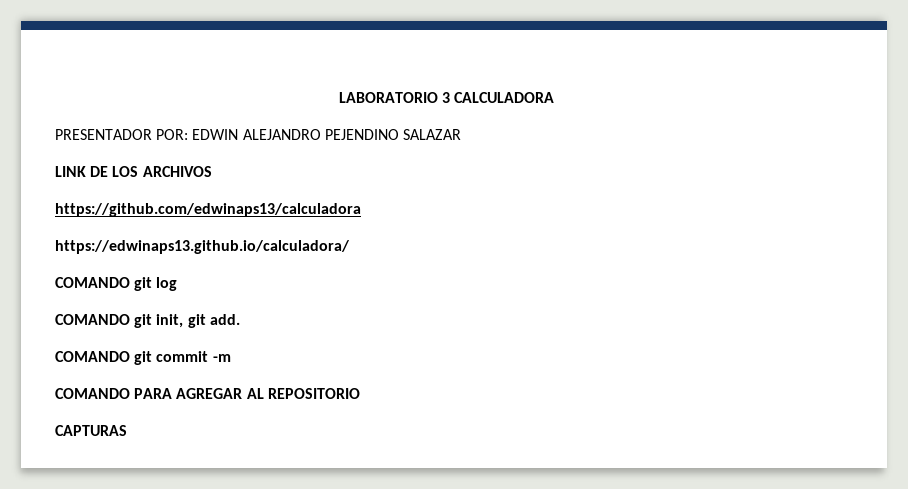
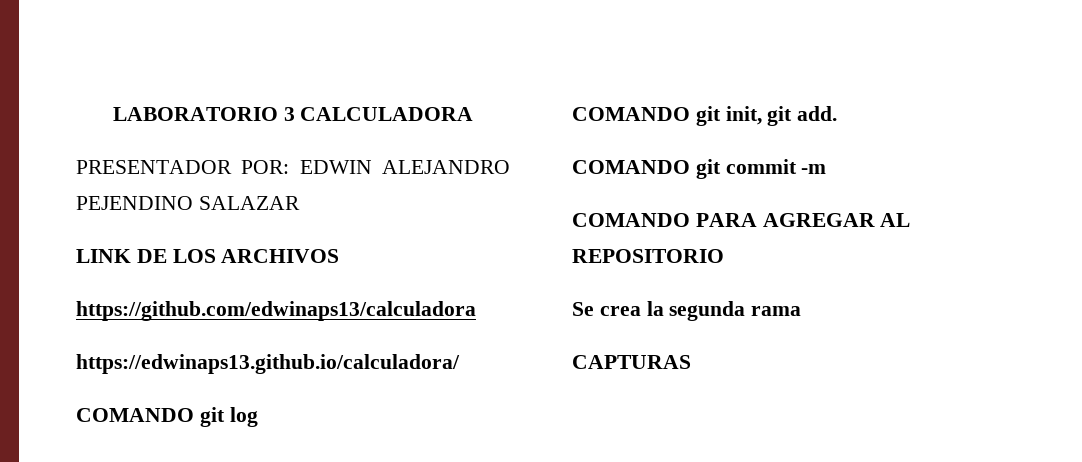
+ Se crea la segunda rama

